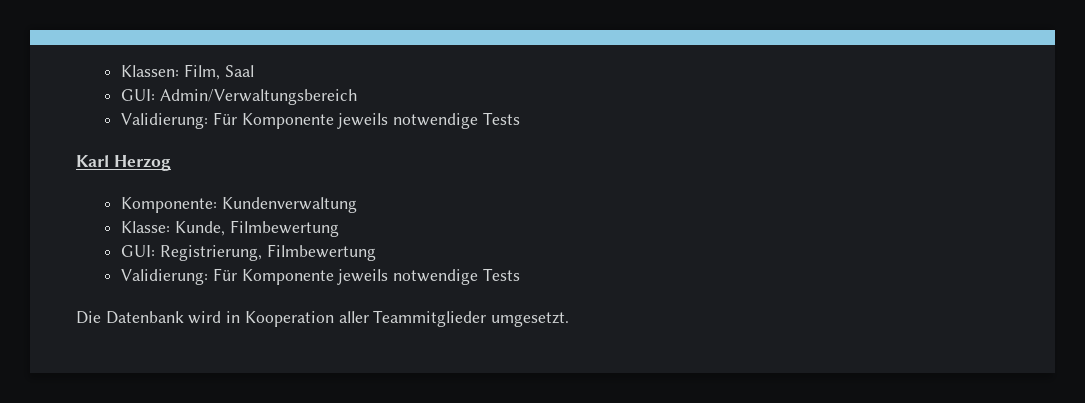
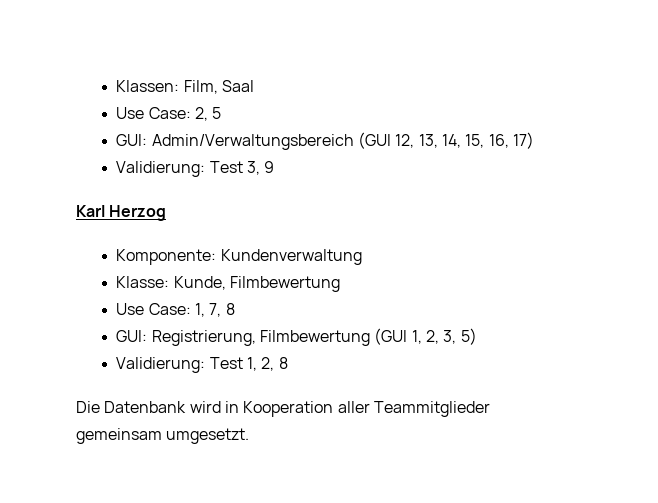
- GUI: Admin/Verwaltungsbereich
- Validierung: Für Komponente jeweils notwendige Tests
+ Use Case: 2, 5
+ GUI: Admin/Verwaltungsbereich (GUI 12, 13, 14, 15, 16, 17)
+ Validierung: Test 3, 9
- GUI: Registrierung, Filmbewertung
- Validierung: Für Komponente jeweils notwendige Tests
+ Use Case: 1, 7, 8
+ GUI: Registrierung, Filmbewertung (GUI 1, 2, 3, 5)
+ Validierung: Test 1, 2, 8
- Die Datenbank wird in Kooperation aller Teammitglieder umgesetzt.
+ Die Datenbank wird in Kooperation aller Teammitglieder gemeinsam umgesetzt.

